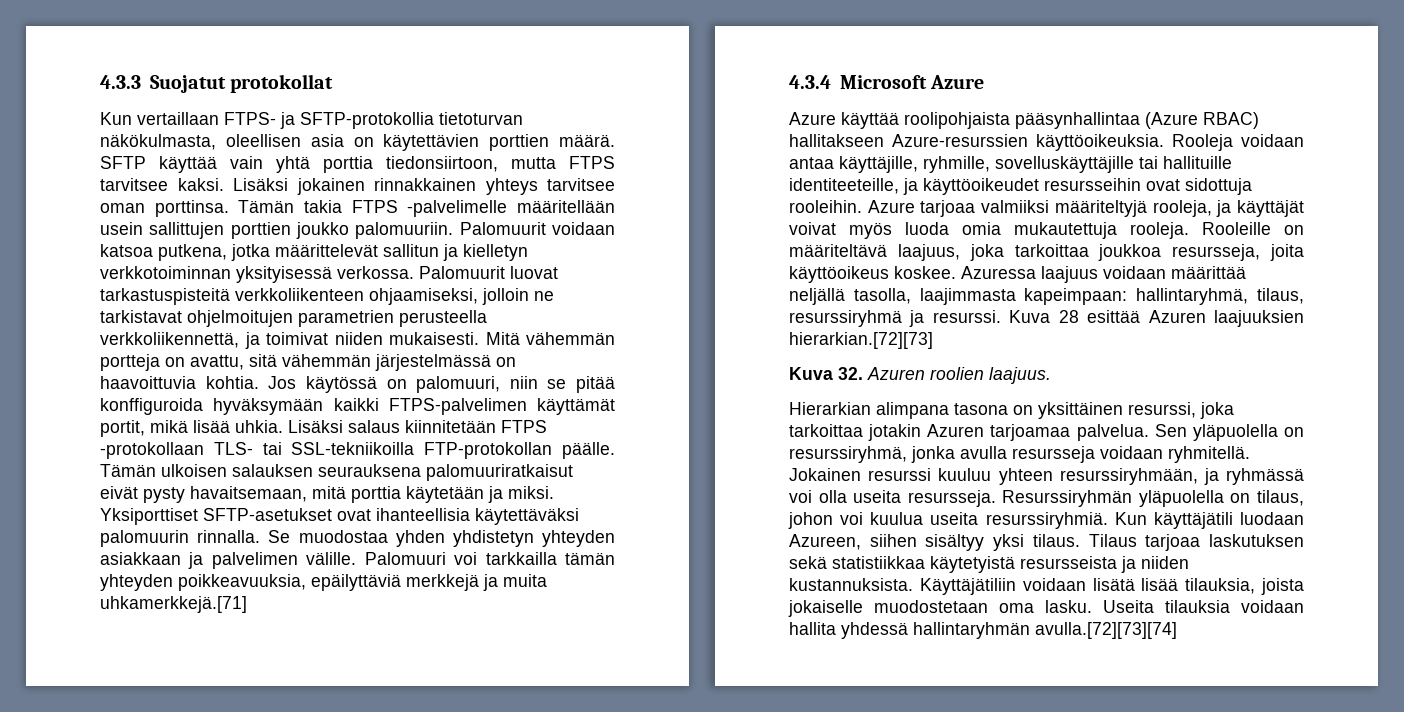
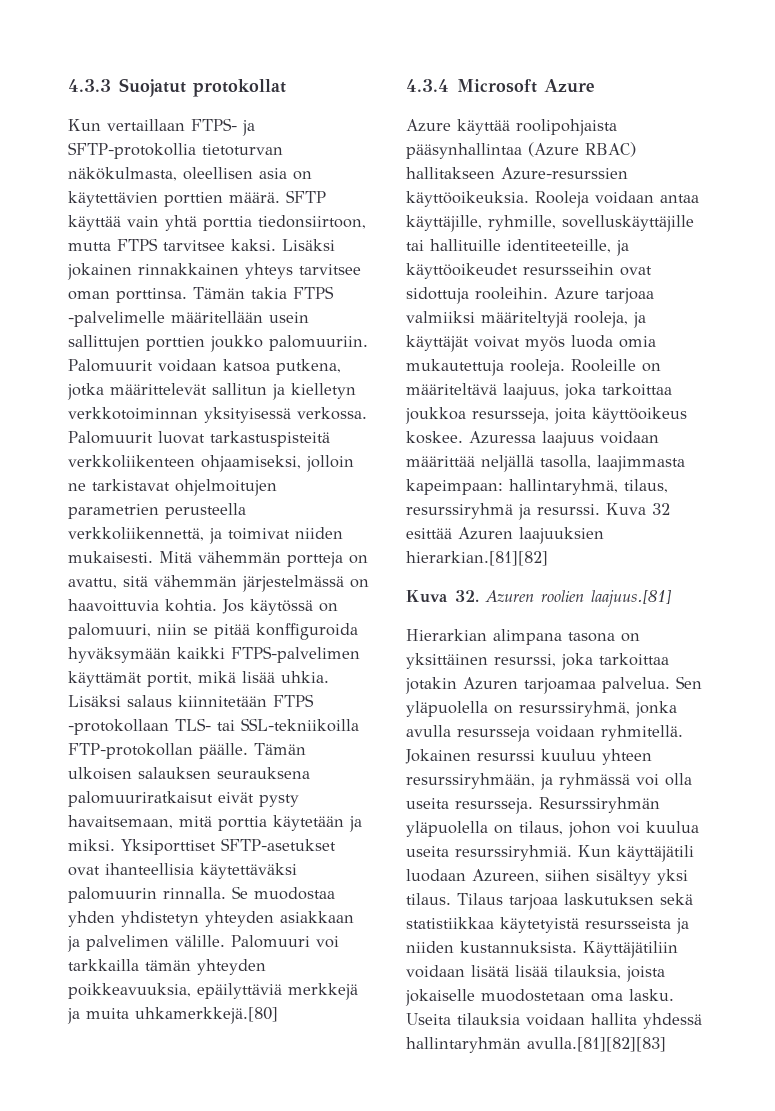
- Palomuuri voi tarkkailla tämän yhteyden poikkeavuuksia, epäilyttäviä merkkejä ja muita uhkamerkkejä.[71]
+ Palomuuri voi tarkkailla tämän yhteyden poikkeavuuksia, epäilyttäviä merkkejä ja muita uhkamerkkejä.[80]
- Kuva 28 esittää Azuren laajuuksien hierarkian.[72][73]
+ Kuva 32 esittää Azuren laajuuksien hierarkian.[81][82]
- Kuva 32. Azuren roolien laajuus.
+ Kuva 32. Azuren roolien laajuus.[81]
- Useita tilauksia voidaan hallita yhdessä hallintaryhmän avulla.[72][73][74]
+ Useita tilauksia voidaan hallita yhdessä hallintaryhmän avulla.[81][82][83]

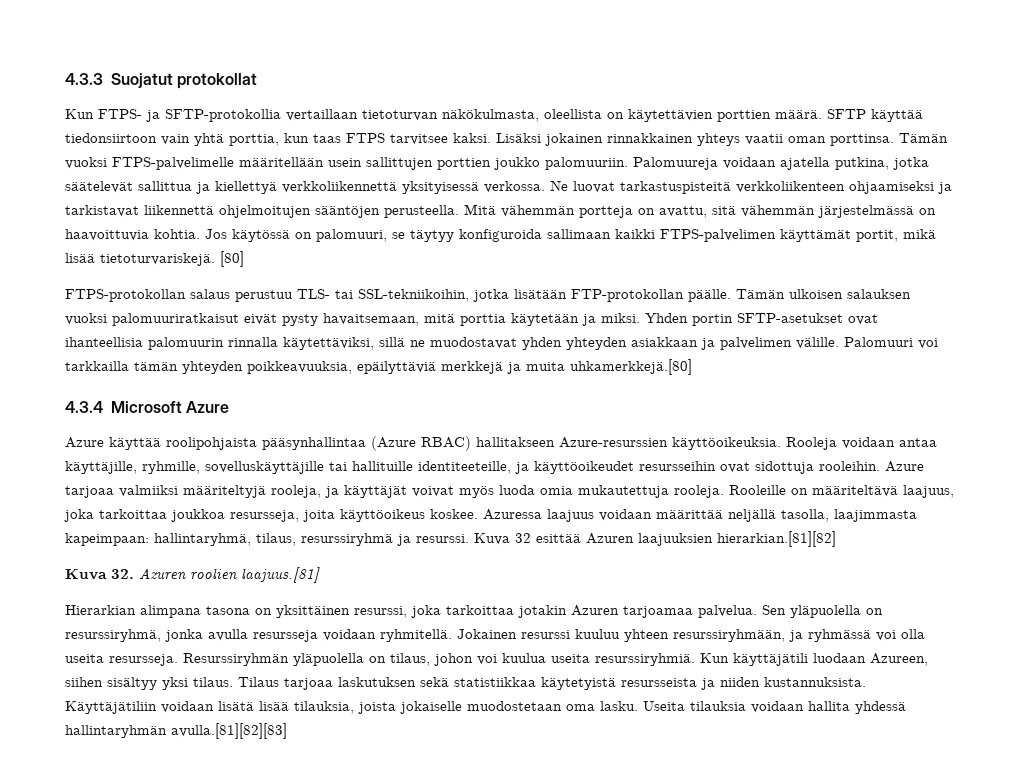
- Kun vertaillaan FTPS- ja SFTP-protokollia tietoturvan näkökulmasta, oleellisen asia on käytettävien porttien määrä.
+ Kun FTPS- ja SFTP-protokollia vertaillaan tietoturvan näkökulmasta, oleellista on käytettävien porttien määrä.
- SFTP käyttää vain yhtä porttia tiedonsiirtoon, mutta FTPS tarvitsee kaksi.
+ SFTP käyttää tiedonsiirtoon vain yhtä porttia, kun taas FTPS tarvitsee kaksi.
- Lisäksi jokainen rinnakkainen yhteys tarvitsee oman porttinsa.
+ Lisäksi jokainen rinnakkainen yhteys vaatii oman porttinsa.
- Tämän takia FTPS -palvelimelle määritellään usein sallittujen porttien joukko palomuuriin.
+ Tämän vuoksi FTPS-palvelimelle määritellään usein sallittujen porttien joukko palomuuriin.
- Palomuurit voidaan katsoa putkena, jotka määrittelevät sallitun ja kielletyn verkkotoiminnan yksityisessä verkossa.
+ Palomuureja voidaan ajatella putkina, jotka säätelevät sallittua ja kiellettyä verkkoliikennettä yksityisessä verkossa.
- Palomuurit luovat tarkastuspisteitä verkkoliikenteen ohjaamiseksi, jolloin ne tarkistavat ohjelmoitujen parametrien perusteella verkkoliikennettä, ja toimivat niiden mukaisesti.
+ Ne luovat tarkastuspisteitä verkkoliikenteen ohjaamiseksi ja tarkistavat liikennettä ohjelmoitujen sääntöjen perusteella.
- Jos käytössä on palomuuri, niin se pitää konffiguroida hyväksymään kaikki FTPS-palvelimen käyttämät portit, mikä lisää uhkia. Lisäksi salaus kiinnitetään FTPS -protokollaan TLS- tai SSL-tekniikoilla FTP-protokollan päälle.
+ Jos käytössä on palomuuri, se täytyy konfiguroida sallimaan kaikki FTPS-palvelimen käyttämät portit, mikä lisää tietoturvariskejä. [80]
+ FTPS-protokollan salaus perustuu TLS- tai SSL-tekniikoihin, jotka lisätään FTP-protokollan päälle.
- Tämän ulkoisen salauksen seurauksena palomuuriratkaisut eivät pysty havaitsemaan, mitä porttia käytetään ja miksi.
+ Tämän ulkoisen salauksen vuoksi palomuuriratkaisut eivät pysty havaitsemaan, mitä porttia käytetään ja miksi.
- Yksiporttiset SFTP-asetukset ovat ihanteellisia käytettäväksi palomuurin rinnalla. Se muodostaa yhden yhdistetyn yhteyden asiakkaan ja palvelimen välille.
+ Yhden portin SFTP-asetukset ovat ihanteellisia palomuurin rinnalla käytettäviksi, sillä ne muodostavat yhden yhteyden asiakkaan ja palvelimen välille.

